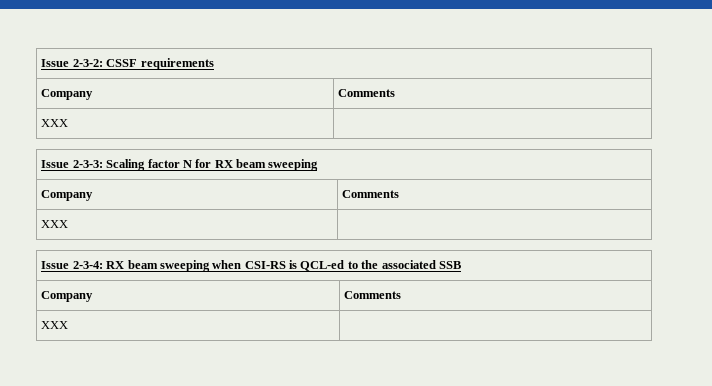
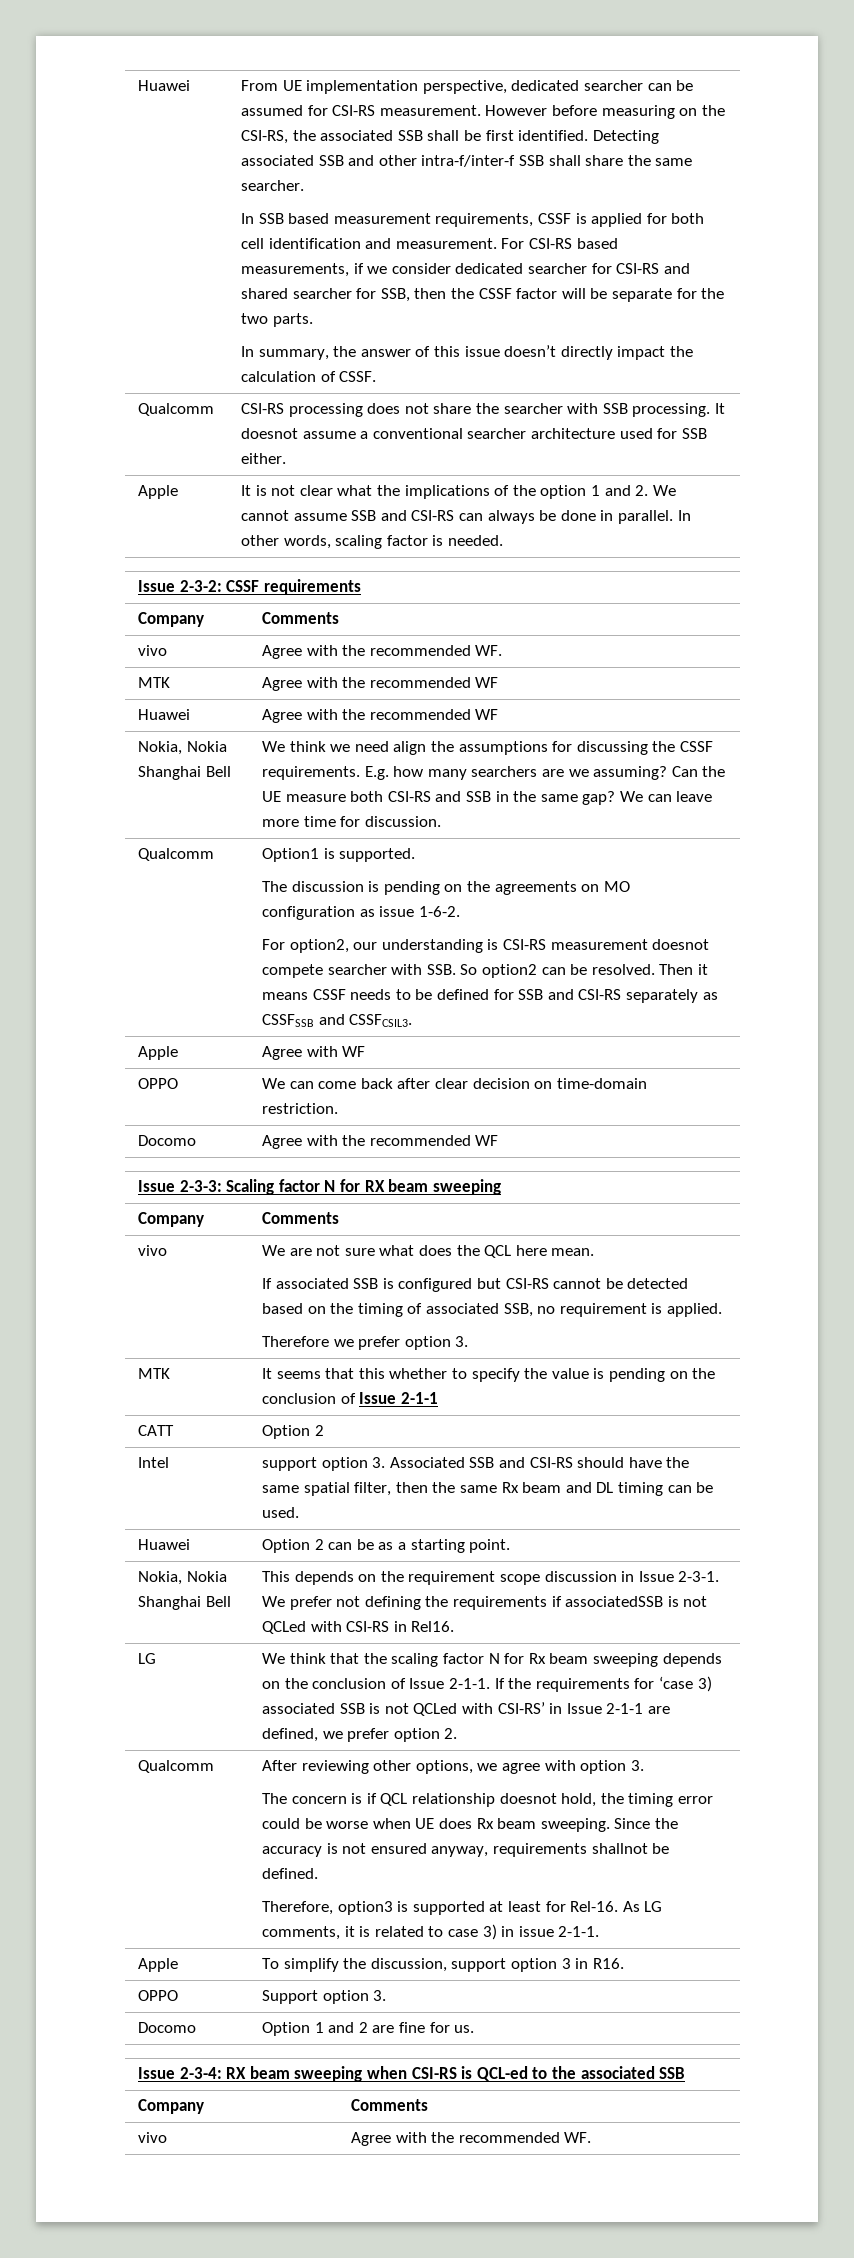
+ Huawei | From UE implementation perspective, dedicated searcher can be assumed for CSI-RS measurement. However before measuring on the CSI-RS, the associated SSB shall be first identified. Detecting associated SSB and other intra-f/inter-f SSB shall share the same searcher.
+ In SSB based measurement requirements, CSSF is applied for both cell identification and measurement. For CSI-RS based measurements, if we consider dedicated searcher for CSI-RS and shared searcher for SSB, then the CSSF factor will be separate for the two parts.
+ In summary, the answer of this issue doesn’t directly impact the calculation of CSSF.
+ Qualcomm | CSI-RS processing does not share the searcher with SSB processing. It doesnot assume a conventional searcher architecture used for SSB either.
+ Apple | It is not clear what the implications of the option 1 and 2. We cannot assume SSB and CSI-RS can always be done in parallel. In other words, scaling factor is needed.
  Issue 2-3-2: CSSF requirements
  Company | Comments
- XXX |
+ vivo | Agree with the recommended WF.
+ MTK | Agree with the recommended WF
+ Huawei | Agree with the recommended WF
+ Nokia, Nokia Shanghai Bell | We think we need align the assumptions for discussing the CSSF requirements. E.g. how many searchers are we assuming? Can the UE measure both CSI-RS and SSB in the same gap? We can leave more time for discussion.
+ Qualcomm | Option1 is supported.
+ The discussion is pending on the agreements on MO configuration as issue 1-6-2.
+ For option2, our understanding is CSI-RS measurement doesnot compete searcher with SSB. So option2 can be resolved. Then it means CSSF needs to be defined for SSB and CSI-RS separately as CSSFSSB and CSSFCSIL3.
+ Apple | Agree with WF
+ OPPO | We can come back after clear decision on time-domain restriction.
+ Docomo | Agree with the recommended WF
  Issue 2-3-3: Scaling factor N for RX beam sweeping
  Company | Comments
- XXX |
+ vivo | We are not sure what does the QCL here mean.
+ If associated SSB is configured but CSI-RS cannot be detected based on the timing of associated SSB, no requirement is applied.
+ Therefore we prefer option 3.
+ MTK | It seems that this whether to specify the value is pending on the conclusion of Issue 2-1-1
+ CATT | Option 2
+ Intel | support option 3. Associated SSB and CSI-RS should have the same spatial filter, then the same Rx beam and DL timing can be used.
+ Huawei | Option 2 can be as a starting point.
+ Nokia, Nokia Shanghai Bell | This depends on the requirement scope discussion in Issue 2-3-1. We prefer not defining the requirements if associatedSSB is not QCLed with CSI-RS in Rel16.
+ LG | We think that the scaling factor N for Rx beam sweeping depends on the conclusion of Issue 2-1-1. If the requirements for ‘case 3) associated SSB is not QCLed with CSI-RS’ in Issue 2-1-1 are defined, we prefer option 2.
+ Qualcomm | After reviewing other options, we agree with option 3.
+ The concern is if QCL relationship doesnot hold, the timing error could be worse when UE does Rx beam sweeping. Since the accuracy is not ensured anyway, requirements shallnot be defined.
+ Therefore, option3 is supported at least for Rel-16. As LG comments, it is related to case 3) in issue 2-1-1.
+ Apple | To simplify the discussion, support option 3 in R16.
+ OPPO | Support option 3.
+ Docomo | Option 1 and 2 are fine for us.
  Issue 2-3-4: RX beam sweeping when CSI-RS is QCL-ed to the associated SSB
  Company | Comments
- XXX |
+ vivo | Agree with the recommended WF.

